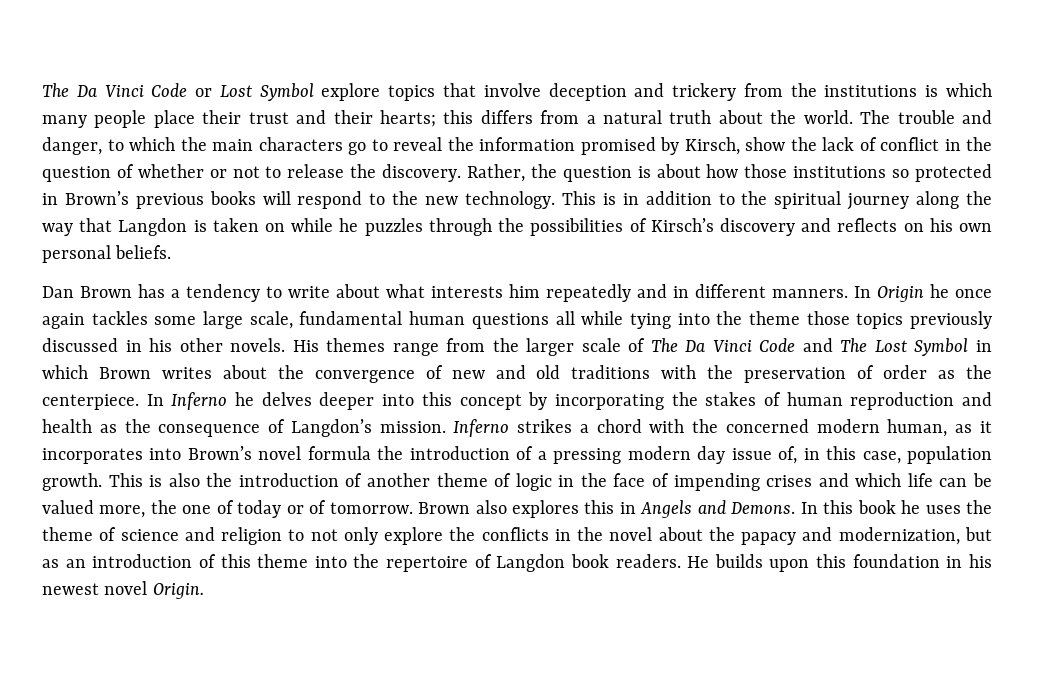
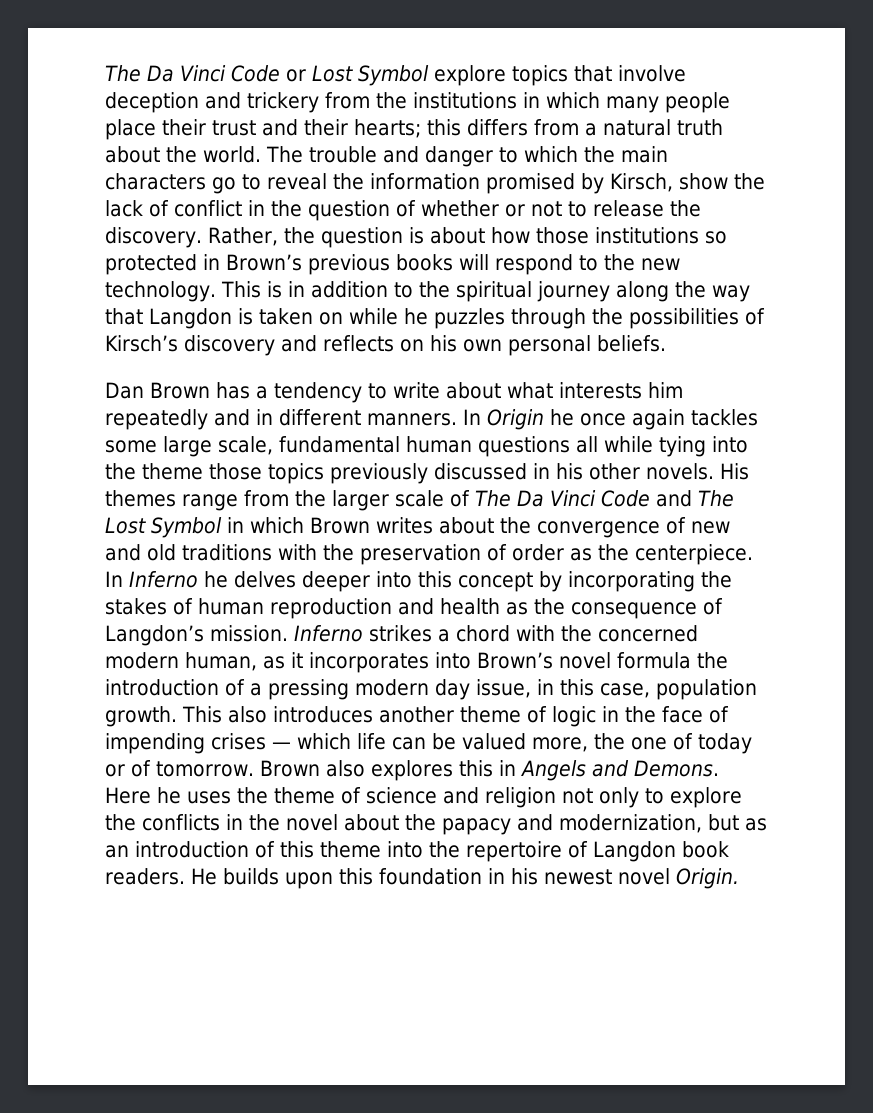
- The Da Vinci Code or Lost Symbol explore topics that involve deception and trickery from the institutions is which many people place their trust and their hearts; this differs from a natural truth about the world.
+ The Da Vinci Code or Lost Symbol explore topics that involve deception and trickery from the institutions in which many people place their trust and their hearts; this differs from a natural truth about the world.
- The trouble and danger, to which the main characters go to reveal the information promised by Kirsch, show the lack of conflict in the question of whether or not to release the discovery.
+ The trouble and danger to which the main characters go to reveal the information promised by Kirsch, show the lack of conflict in the question of whether or not to release the discovery.
- Inferno strikes a chord with the concerned modern human, as it incorporates into Brown’s novel formula the introduction of a pressing modern day issue of, in this case, population growth.
+ Inferno strikes a chord with the concerned modern human, as it incorporates into Brown’s novel formula the introduction of a pressing modern day issue, in this case, population growth.
- This is also the introduction of another theme of logic in the face of impending crises and which life can be valued more, the one of today or of tomorrow.
+ This also introduces another theme of logic in the face of impending crises — which life can be valued more, the one of today or of tomorrow.
- In this book he uses the theme of science and religion to not only explore the conflicts in the novel about the papacy and modernization, but as an introduction of this theme into the repertoire of Langdon book readers.
+ Here he uses the theme of science and religion not only to explore the conflicts in the novel about the papacy and modernization, but as an introduction of this theme into the repertoire of Langdon book readers.

